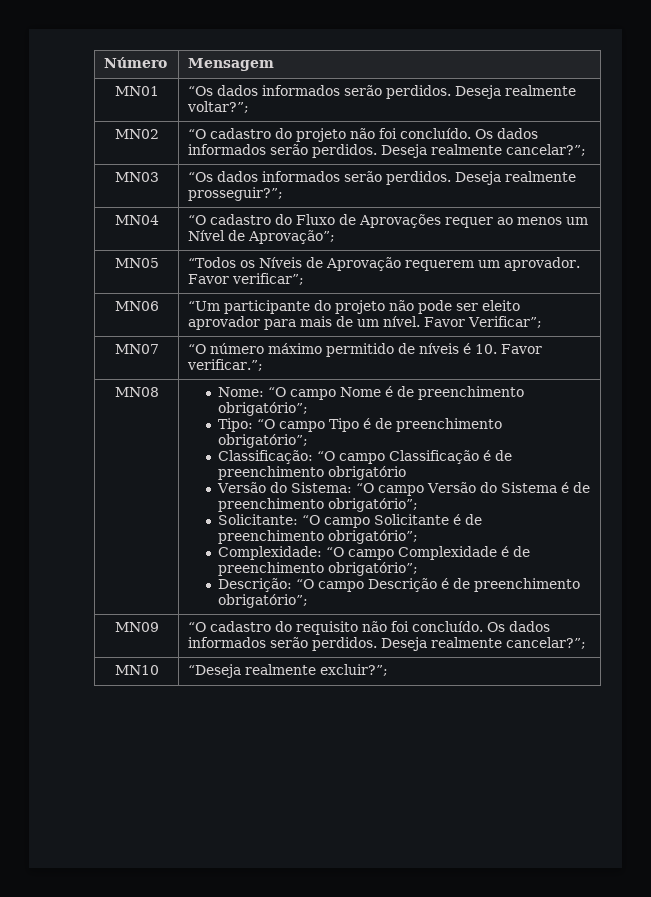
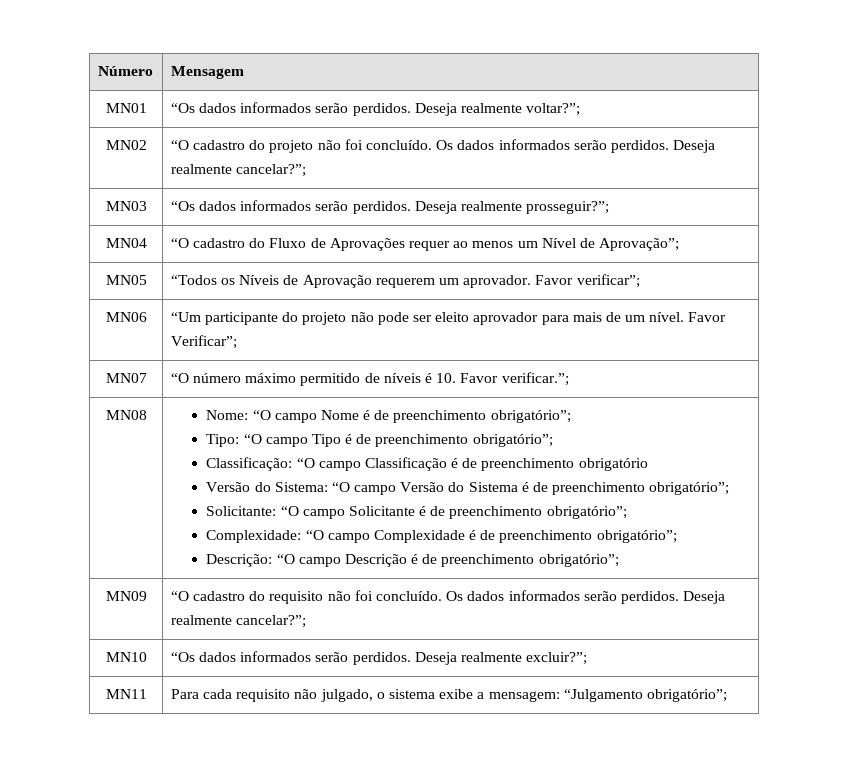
- MN10 | “Deseja realmente excluir?”;
+ MN10 | “Os dados informados serão perdidos. Deseja realmente excluir?”;
+ MN11 | Para cada requisito não julgado, o sistema exibe a mensagem: “Julgamento obrigatório”;

